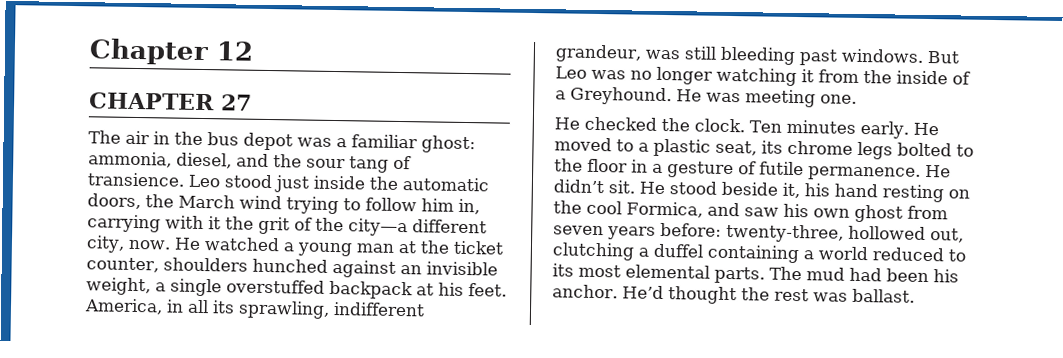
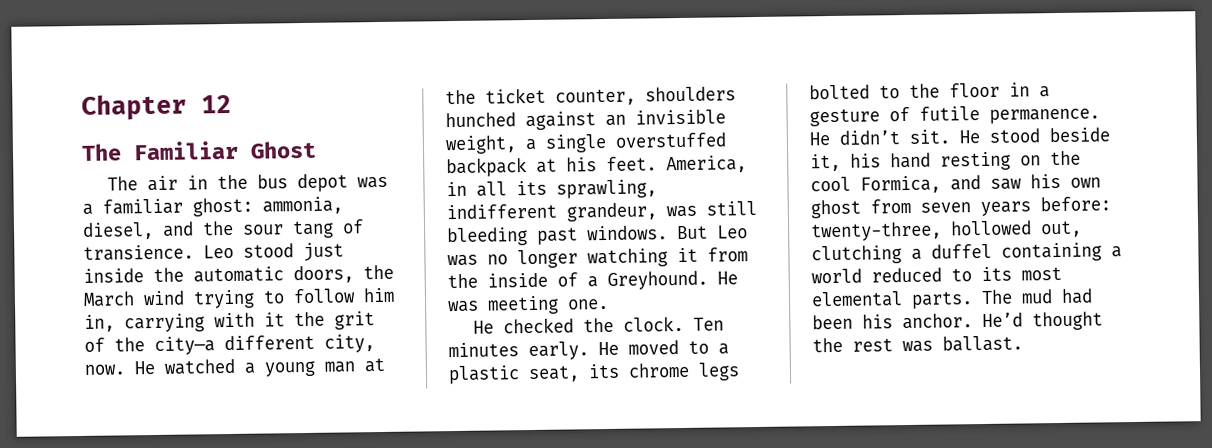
- CHAPTER 27
+ The Familiar Ghost

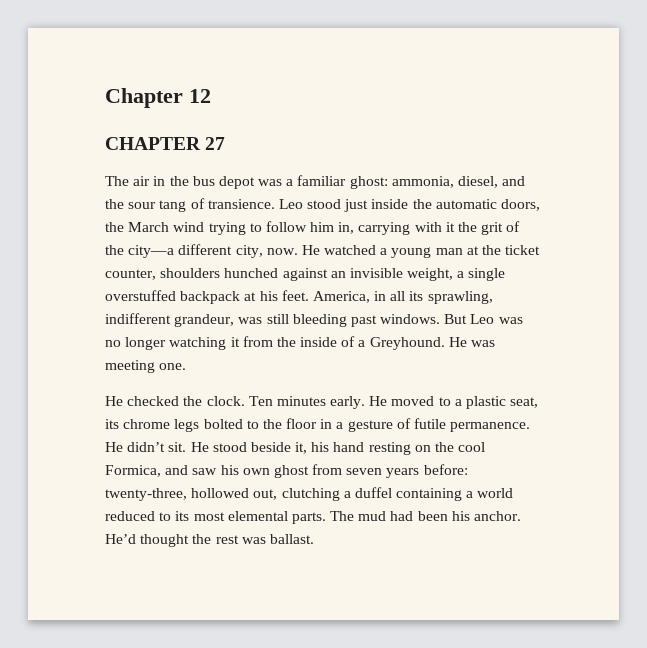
- The Familiar Ghost
+ CHAPTER 27

